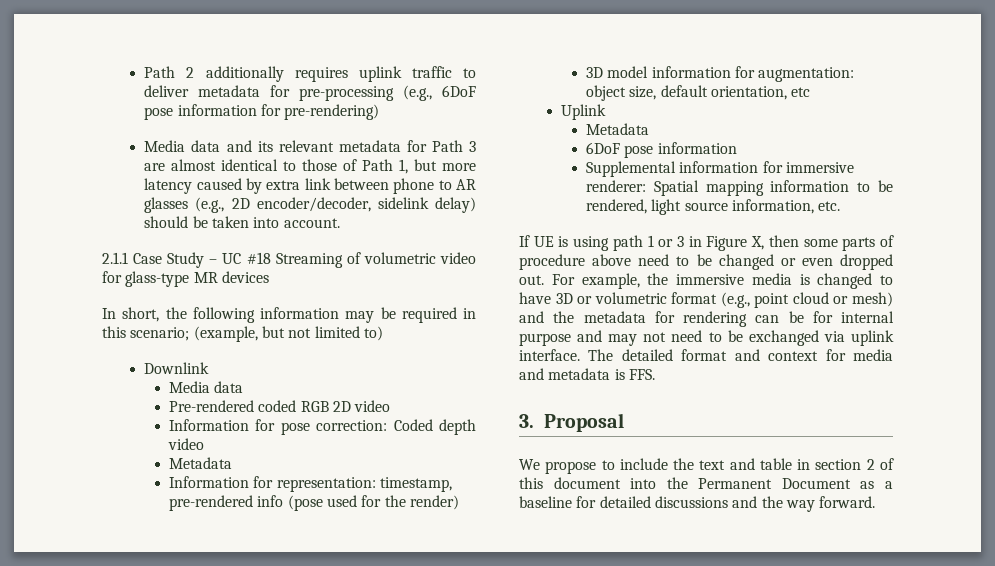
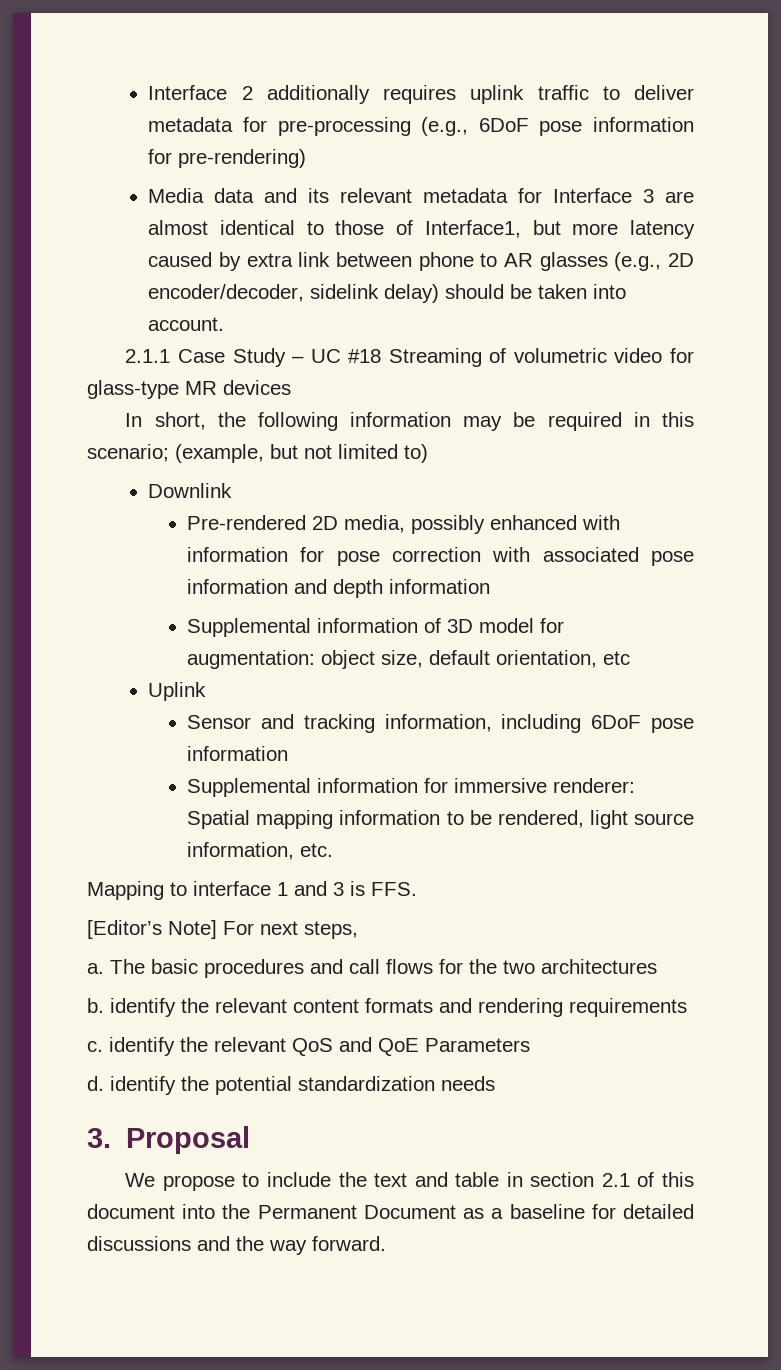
- Path 2 additionally requires uplink traffic to deliver metadata for pre-processing (e.g., 6DoF pose information for pre-rendering)
+ Interface 2 additionally requires uplink traffic to deliver metadata for pre-processing (e.g., 6DoF pose information for pre-rendering)
- Media data and its relevant metadata for Path 3 are almost identical to those of Path 1, but more latency caused by extra link between phone to AR glasses (e.g., 2D encoder/decoder, sidelink delay) should be taken into account.
+ Media data and its relevant metadata for Interface 3 are almost identical to those of Interface1, but more latency caused by extra link between phone to AR glasses (e.g., 2D encoder/decoder, sidelink delay) should be taken into account.
  Downlink
- Media data
- Pre-rendered coded RGB 2D video
- Information for pose correction: Coded depth video
- Metadata
- Information for representation: timestamp, pre-rendered info (pose used for the render)
- 3D model information for augmentation: object size, default orientation, etc
+ Pre-rendered 2D media, possibly enhanced with information for pose correction with associated pose information and depth information
+ Supplemental information of 3D model for augmentation: object size, default orientation, etc
  Uplink
- Metadata
- 6DoF pose information
+ Sensor and tracking information, including 6DoF pose information
- If UE is using path 1 or 3 in Figure X, then some parts of procedure above need to be changed or even dropped out. For example, the immersive media is changed to have 3D or volumetric format (e.g., point cloud or mesh) and the metadata for rendering can be for internal purpose and may not need to be exchanged via uplink interface. The detailed format and context for media and metadata is FFS.
+ Mapping to interface 1 and 3 is FFS.
+ [Editor’s Note] For next steps,
+ a. The basic procedures and call flows for the two architectures
+ b. identify the relevant content formats and rendering requirements
+ c. identify the relevant QoS and QoE Parameters
+ d. identify the potential standardization needs
- We propose to include the text and table in section 2 of this document into the Permanent Document as a baseline for detailed discussions and the way forward.
+ We propose to include the text and table in section 2.1 of this document into the Permanent Document as a baseline for detailed discussions and the way forward.

